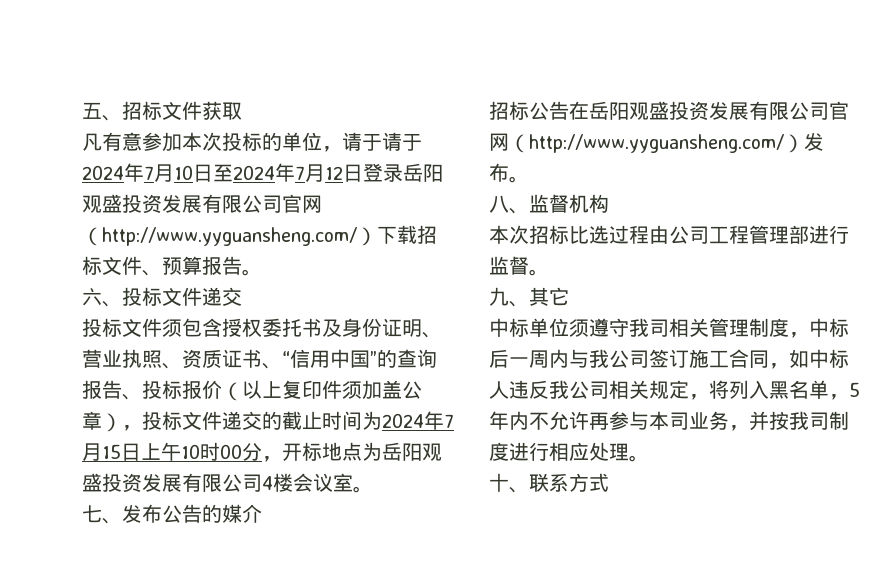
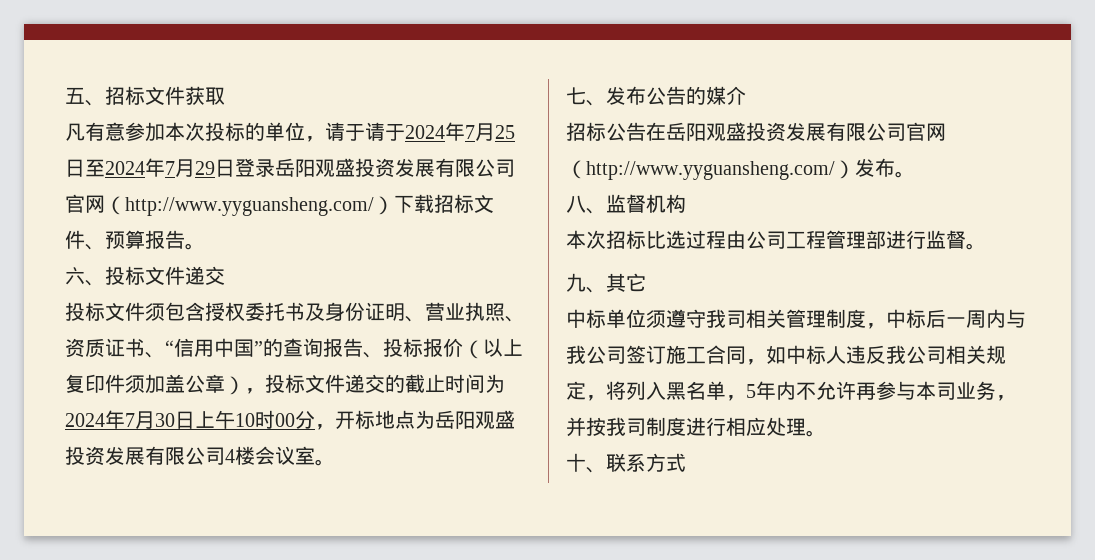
- 凡有意参加本次投标的单位，请于请于2024年7月10日至2024年7月12日登录岳阳观盛投资发展有限公司官网（http://www.yyguansheng.com/）下载招标文件、预算报告。
+ 凡有意参加本次投标的单位，请于请于2024年7月25日至2024年7月29日登录岳阳观盛投资发展有限公司官网（http://www.yyguansheng.com/）下载招标文件、预算报告。
- 投标文件须包含授权委托书及身份证明、营业执照、资质证书、“信用中国”的查询报告、投标报价（以上复印件须加盖公章），投标文件递交的截止时间为2024年7月15日上午10时00分，开标地点为岳阳观盛投资发展有限公司4楼会议室。
+ 投标文件须包含授权委托书及身份证明、营业执照、资质证书、“信用中国”的查询报告、投标报价（以上复印件须加盖公章），投标文件递交的截止时间为2024年7月30日上午10时00分，开标地点为岳阳观盛投资发展有限公司4楼会议室。

